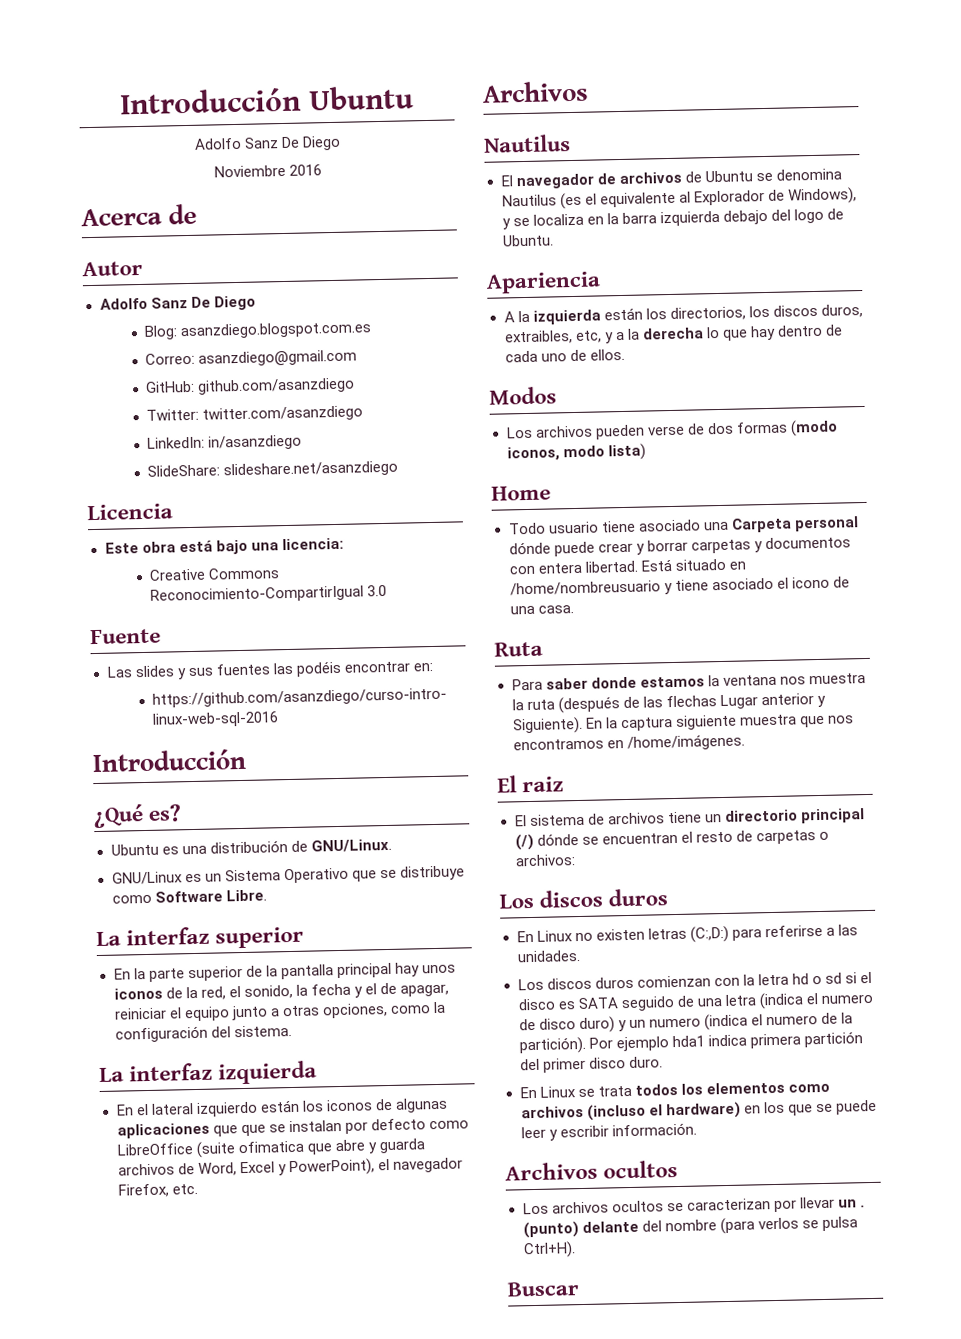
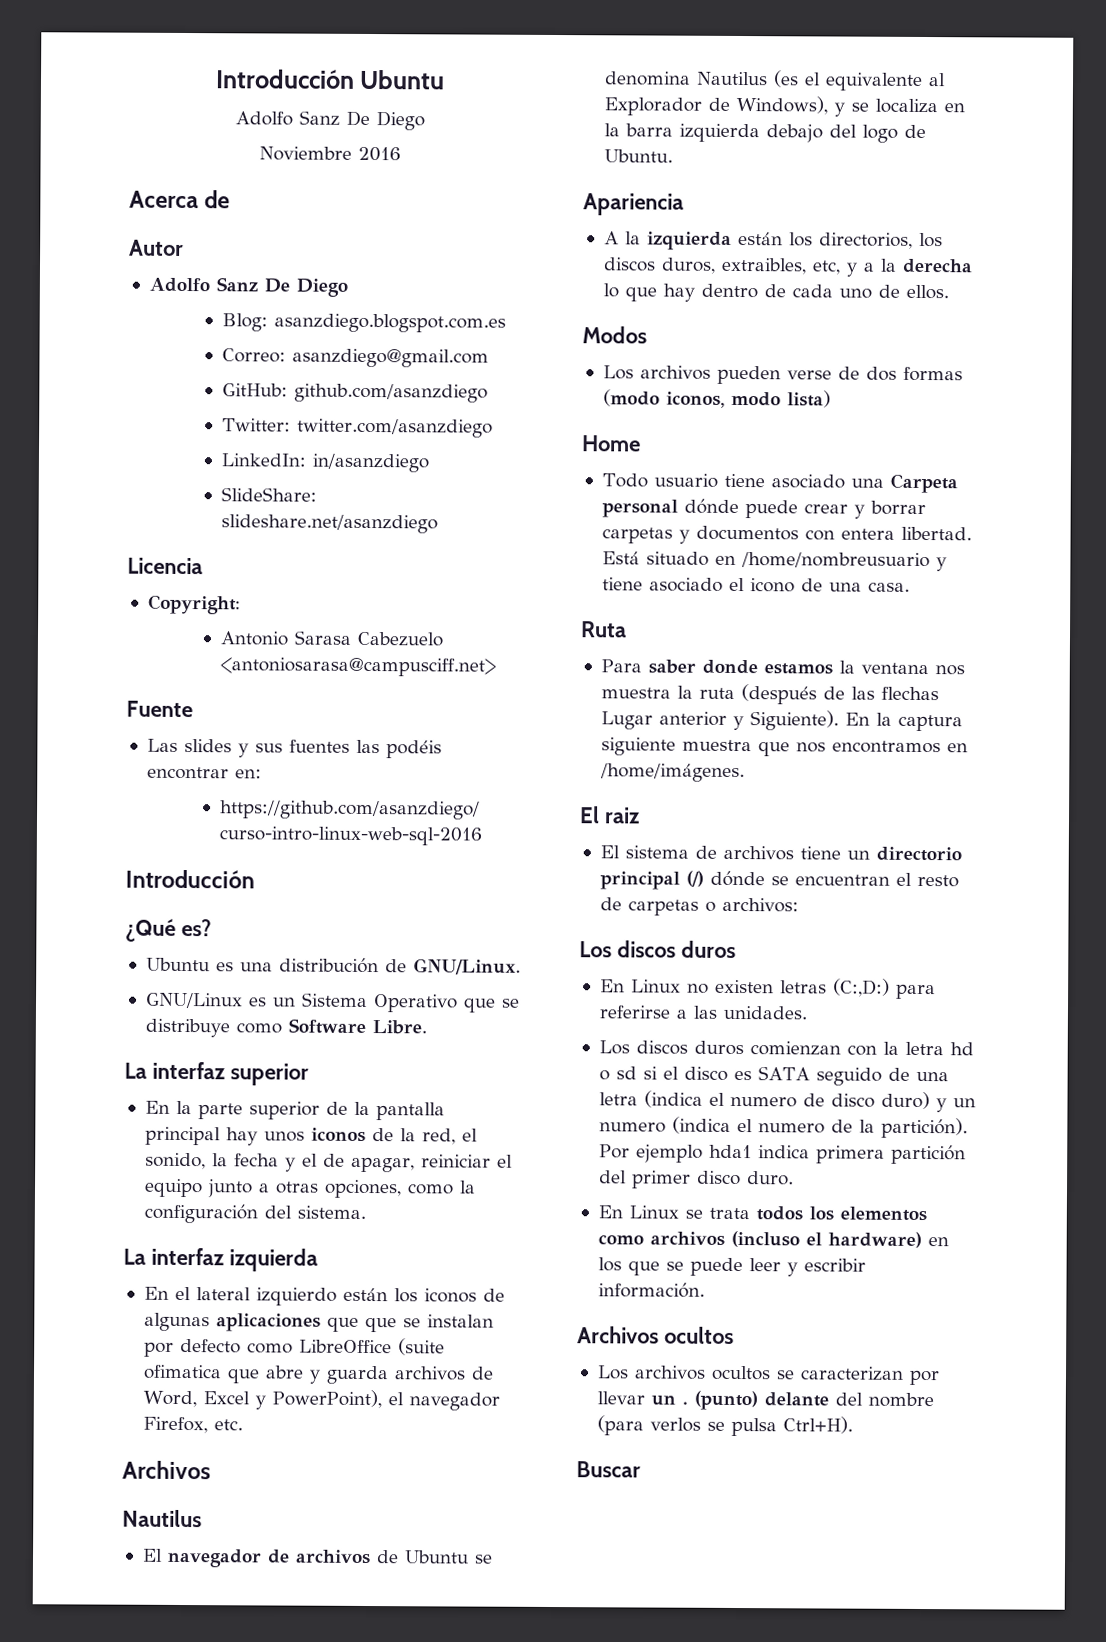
- Este obra está bajo una licencia:
- Creative Commons Reconocimiento-CompartirIgual 3.0
+ Copyright:
+ Antonio Sarasa Cabezuelo <antoniosarasa@campusciff.net>

